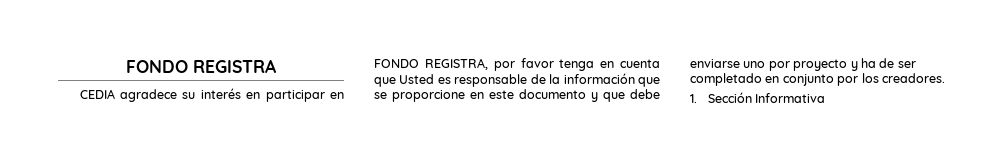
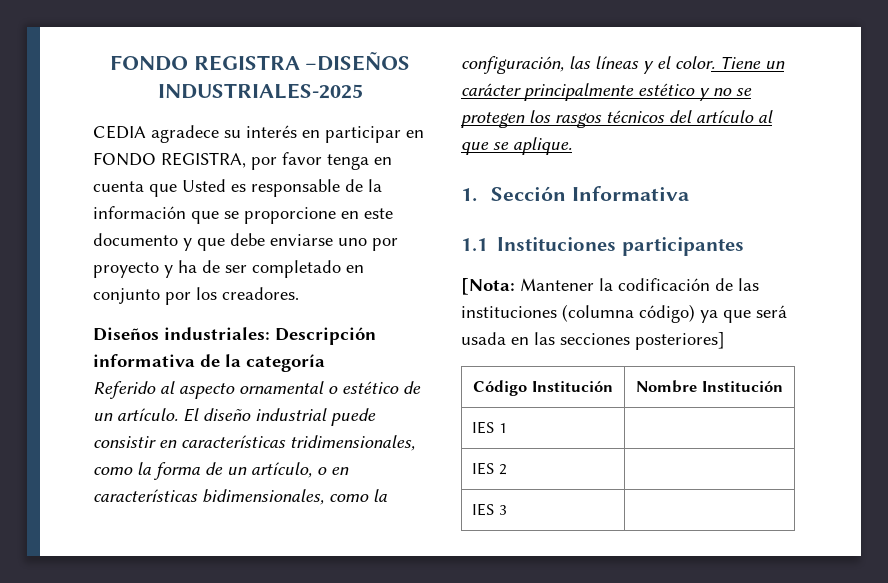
- FONDO REGISTRA
+ FONDO REGISTRA –DISEÑOS INDUSTRIALES-2025
+ Diseños industriales: Descripción informativa de la categoría
+ Referido al aspecto ornamental o estético de un artículo. El diseño industrial puede consistir en características tridimensionales, como la forma de un artículo, o en características bidimensionales, como la configuración, las líneas y el color. Tiene un carácter principalmente estético y no se protegen los rasgos técnicos del artículo al que se aplique.
  1. Sección Informativa
+ 1.1 Instituciones participantes
+ [Nota: Mantener la codificación de las instituciones (columna código) ya que será usada en las secciones posteriores]
+ Código Institución | Nombre Institución
+ IES 1 |
+ IES 2 |
+ IES 3 |

